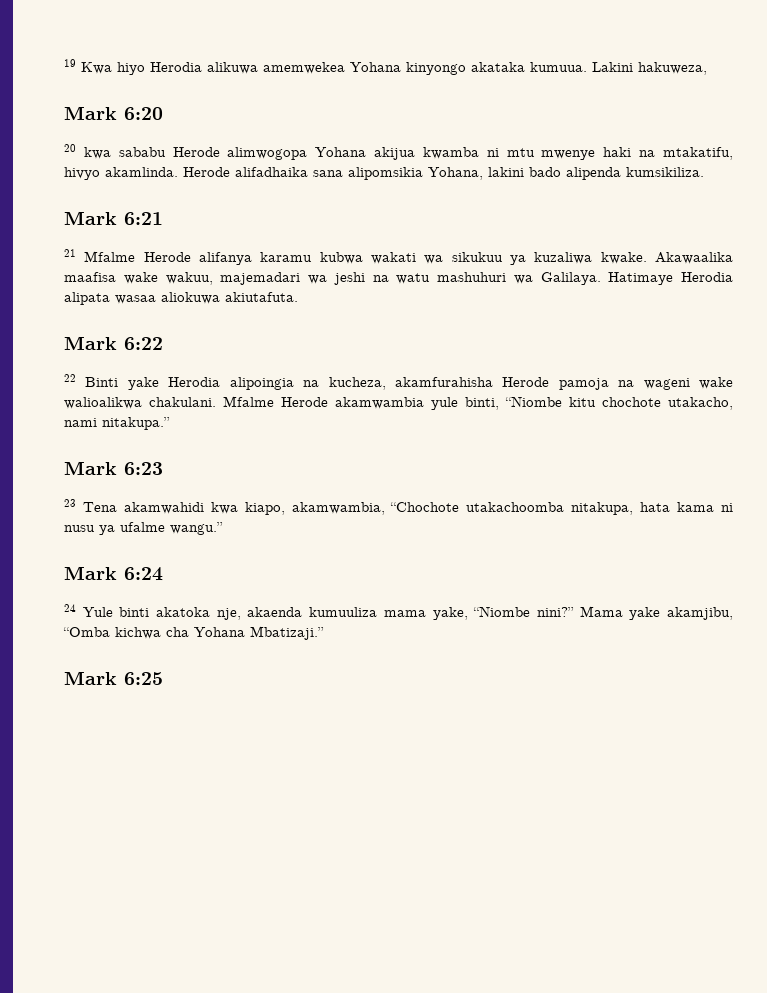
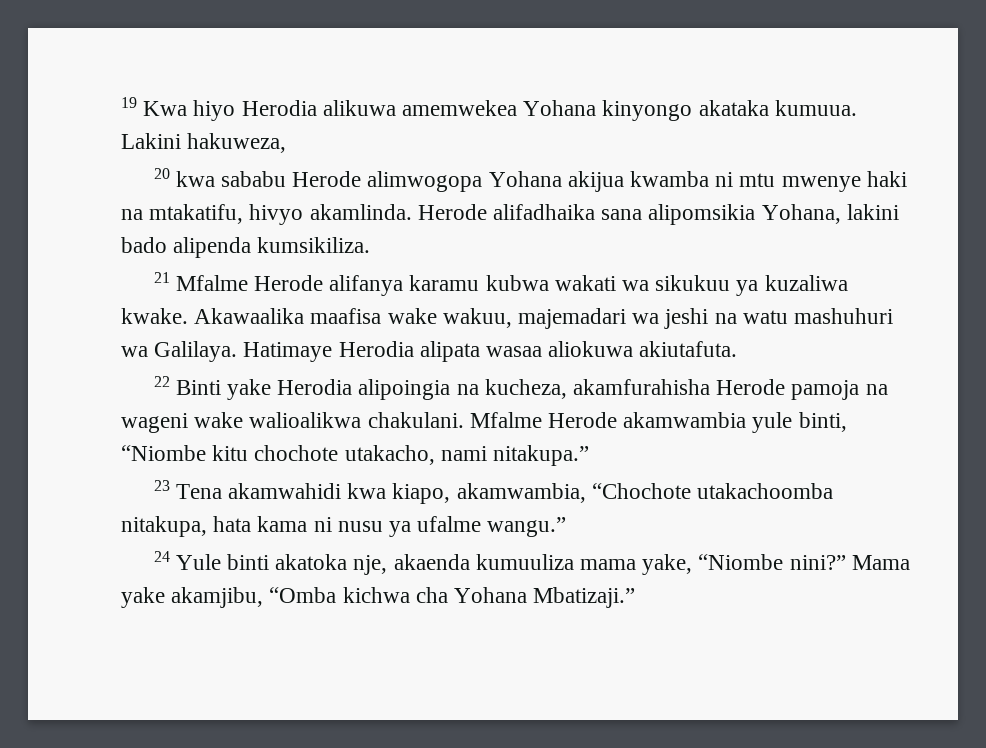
- Mark 6:20
- Mark 6:21
- Mark 6:22
- Mark 6:23
- Mark 6:24
- Mark 6:25

